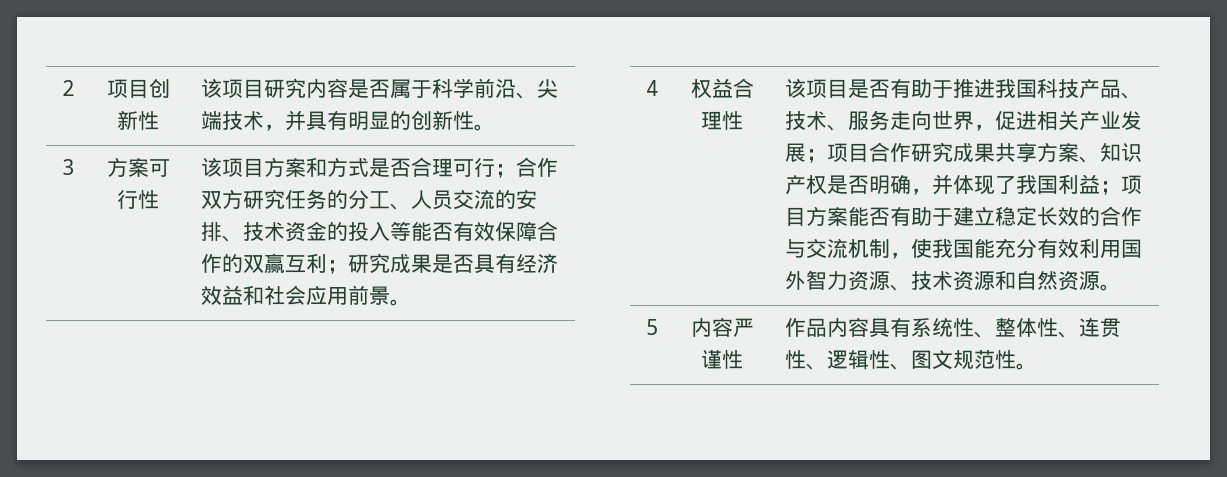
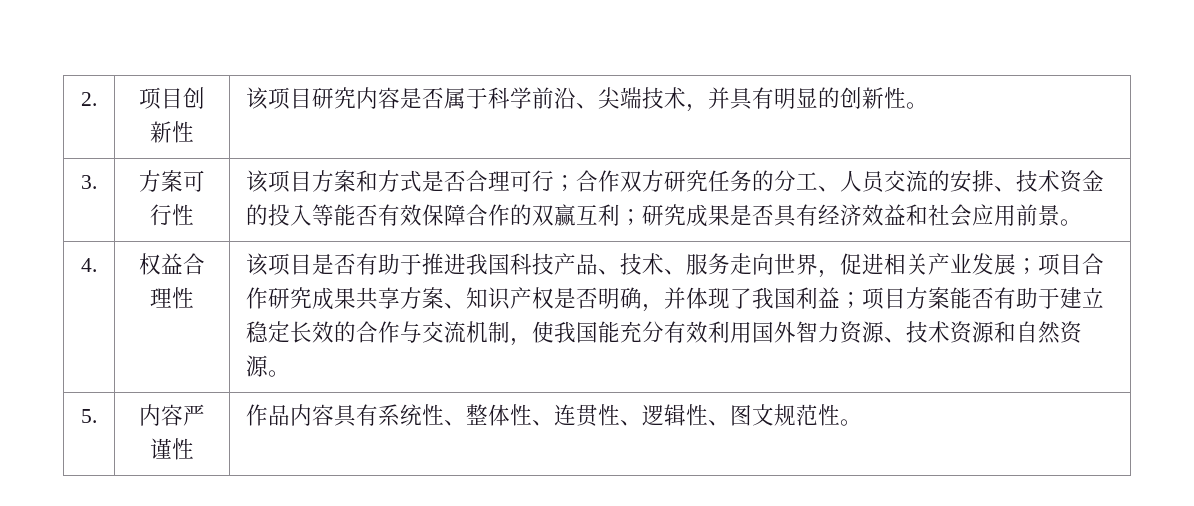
- 2 | 项目创新性 | 该项目研究内容是否属于科学前沿、尖端技术，并具有明显的创新性。
+ 2. | 项目创新性 | 该项目研究内容是否属于科学前沿、尖端技术，并具有明显的创新性。
- 3
+ 3.
- 4
+ 4.
- 5 | 内容严谨性 | 作品内容具有系统性、整体性、连贯性、逻辑性、图文规范性。
+ 5. | 内容严谨性 | 作品内容具有系统性、整体性、连贯性、逻辑性、图文规范性。

